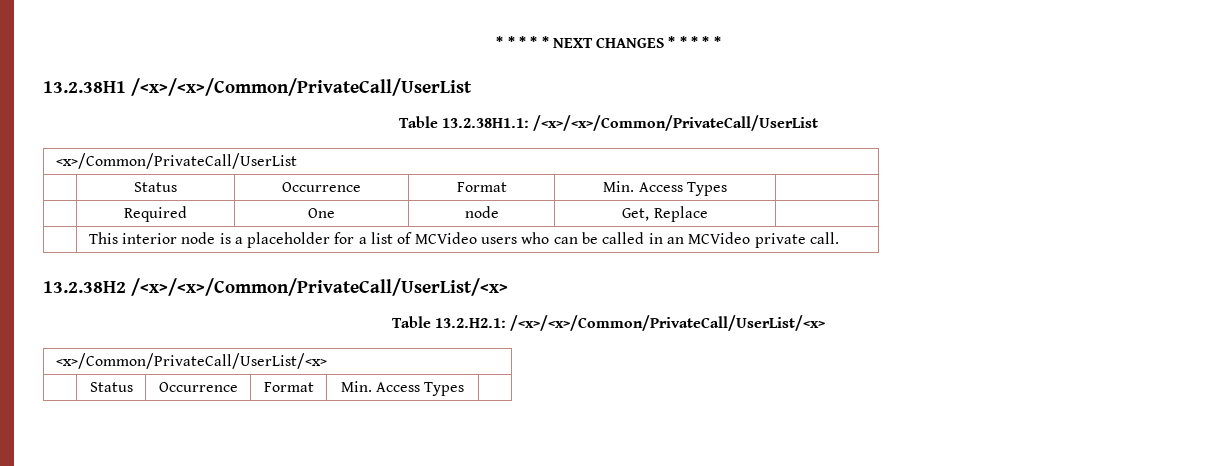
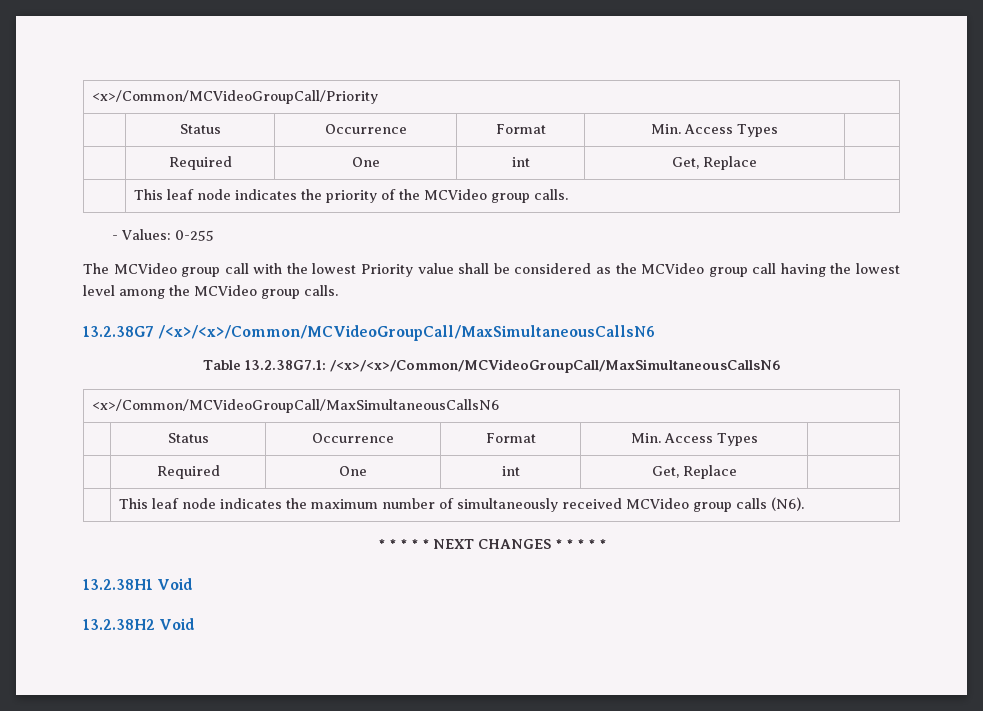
+ <x>/Common/MCVideoGroupCall/Priority
+ | Status | Occurrence | Format | Min. Access Types |
+ | Required | One | int | Get, Replace |
+ | This leaf node indicates the priority of the MCVideo group calls.
+ - Values: 0-255
+ The MCVideo group call with the lowest Priority value shall be considered as the MCVideo group call having the lowest level among the MCVideo group calls.
+ 13.2.38G7 /<x>/<x>/Common/MCVideoGroupCall/MaxSimultaneousCallsN6
+ Table 13.2.38G7.1: /<x>/<x>/Common/MCVideoGroupCall/MaxSimultaneousCallsN6
+ <x>/Common/MCVideoGroupCall/MaxSimultaneousCallsN6
+ | Status | Occurrence | Format | Min. Access Types |
+ | Required | One | int | Get, Replace |
+ | This leaf node indicates the maximum number of simultaneously received MCVideo group calls (N6).
  * * * * * NEXT CHANGES * * * * *
- 13.2.38H1 /<x>/<x>/Common/PrivateCall/UserList
- Table 13.2.38H1.1: /<x>/<x>/Common/PrivateCall/UserList
- <x>/Common/PrivateCall/UserList
- | Status | Occurrence | Format | Min. Access Types |
- | Required | One | node | Get, Replace |
- | This interior node is a placeholder for a list of MCVideo users who can be called in an MCVideo private call.
- 13.2.38H2 /<x>/<x>/Common/PrivateCall/UserList/<x>
- Table 13.2.H2.1: /<x>/<x>/Common/PrivateCall/UserList/<x>
- <x>/Common/PrivateCall/UserList/<x>
- | Status | Occurrence | Format | Min. Access Types |
+ 13.2.38H1 Void
+ 13.2.38H2 Void

